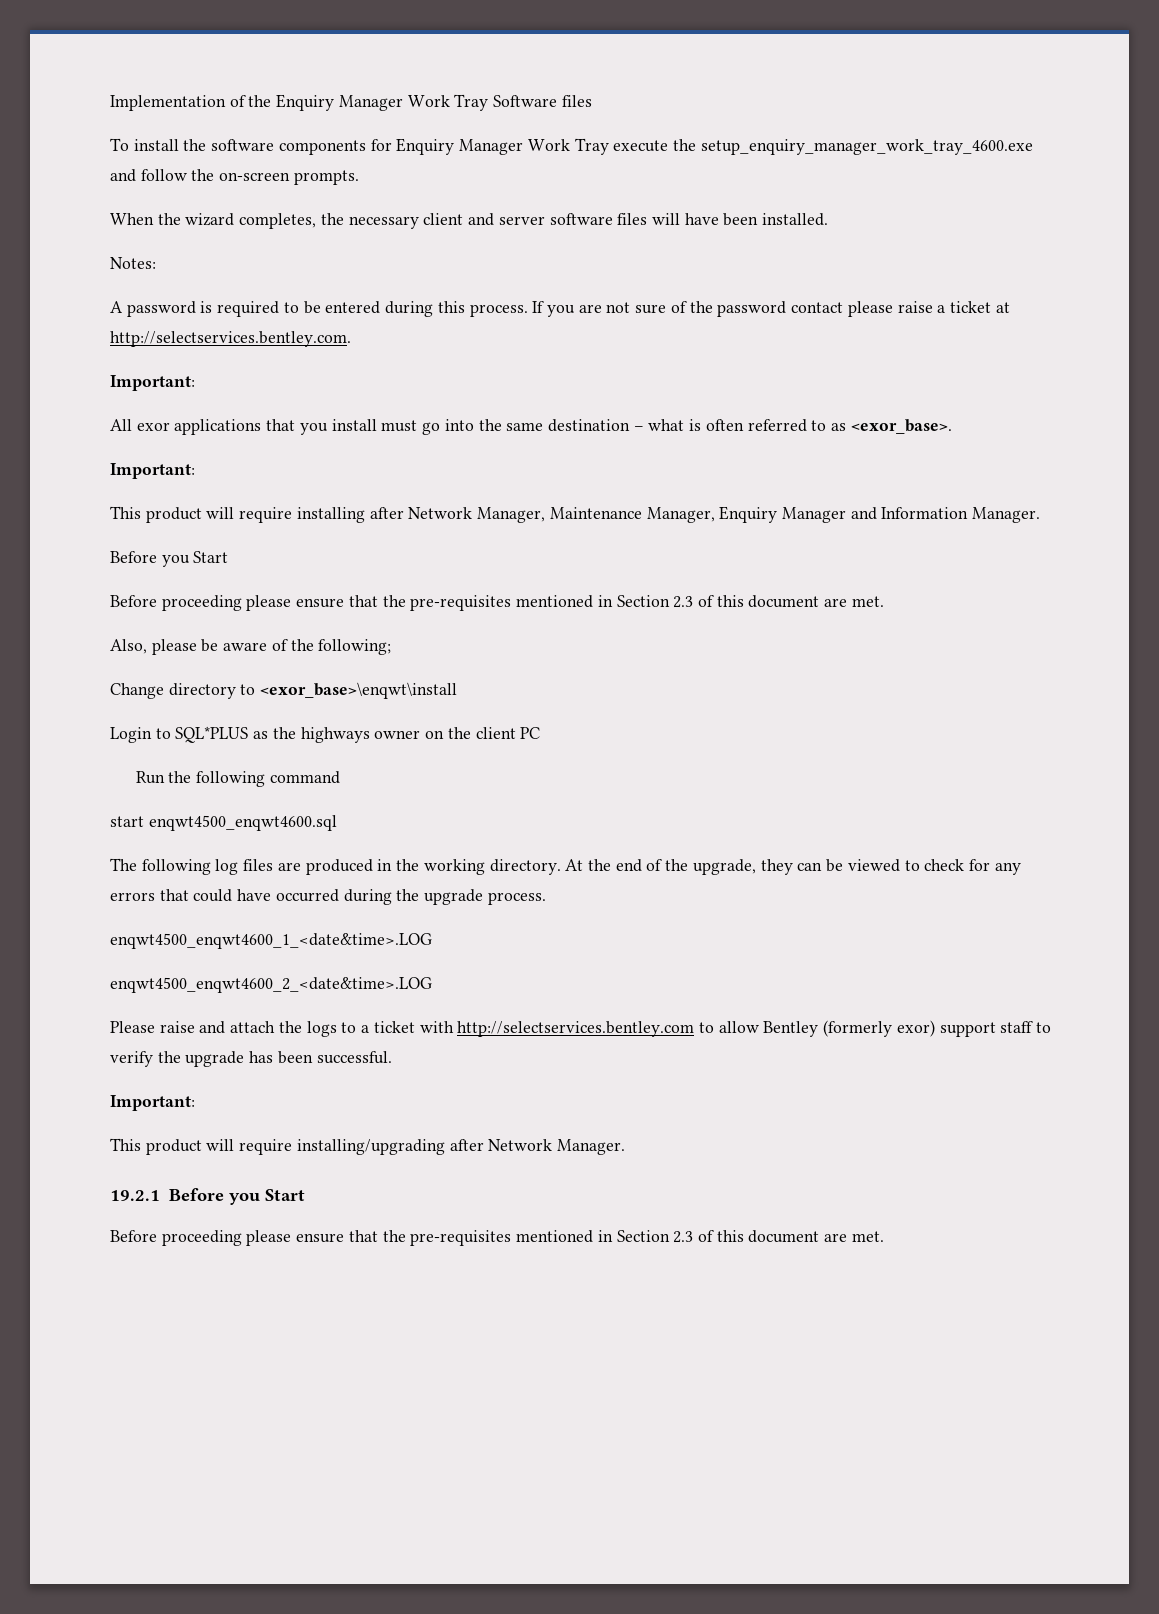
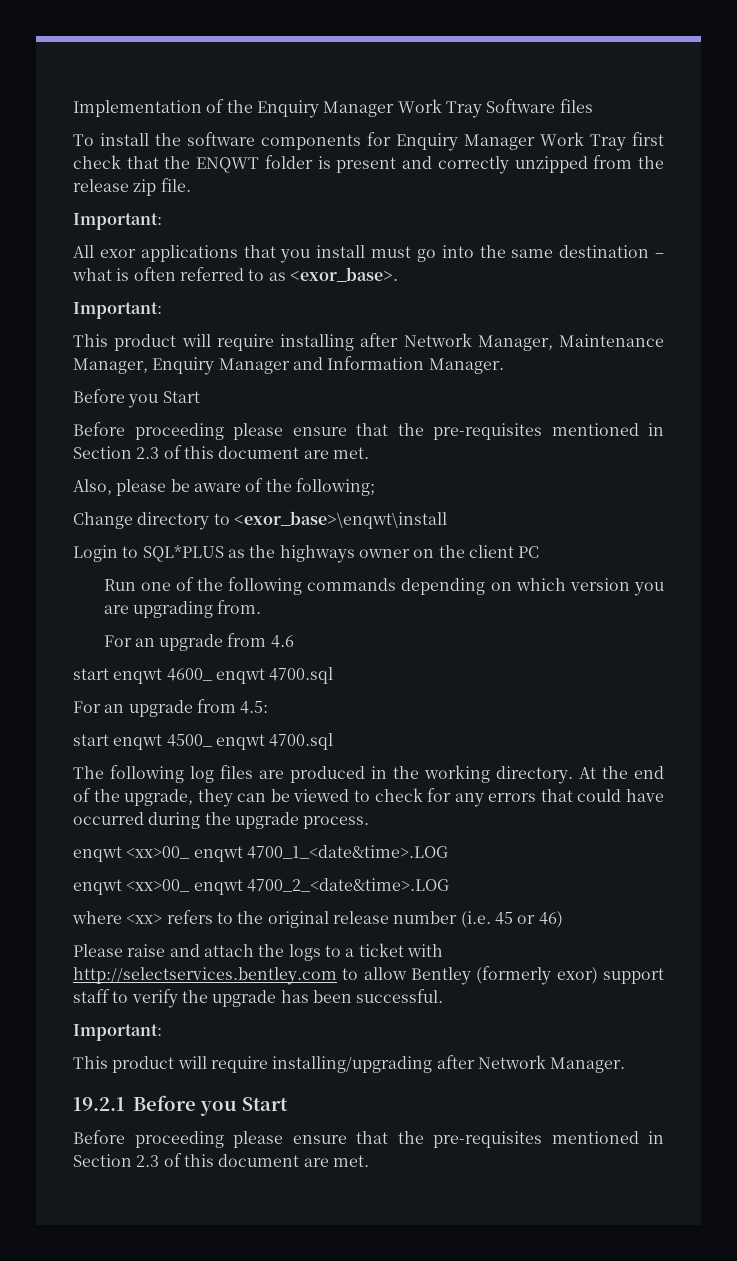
- To install the software components for Enquiry Manager Work Tray execute the setup_enquiry_manager_work_tray_4600.exe and follow the on-screen prompts.
- When the wizard completes, the necessary client and server software files will have been installed.
- Notes:
- A password is required to be entered during this process. If you are not sure of the password contact please raise a ticket at http://selectservices.bentley.com.
+ To install the software components for Enquiry Manager Work Tray first check that the ENQWT folder is present and correctly unzipped from the release zip file.
- Run the following command
- start enqwt4500_enqwt4600.sql
+ Run one of the following commands depending on which version you are upgrading from.
+ For an upgrade from 4.6
+ start enqwt 4600_ enqwt 4700.sql
+ For an upgrade from 4.5:
+ start enqwt 4500_ enqwt 4700.sql
- enqwt4500_enqwt4600_1_<date&time>.LOG
- enqwt4500_enqwt4600_2_<date&time>.LOG
+ enqwt <xx>00_ enqwt 4700_1_<date&time>.LOG
+ enqwt <xx>00_ enqwt 4700_2_<date&time>.LOG
+ where <xx> refers to the original release number (i.e. 45 or 46)

